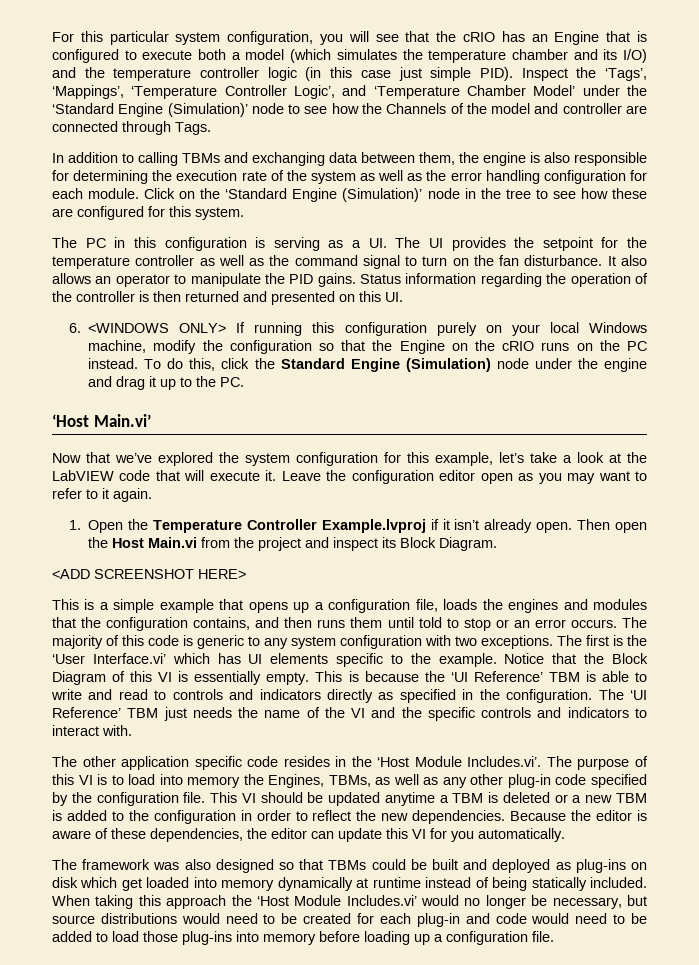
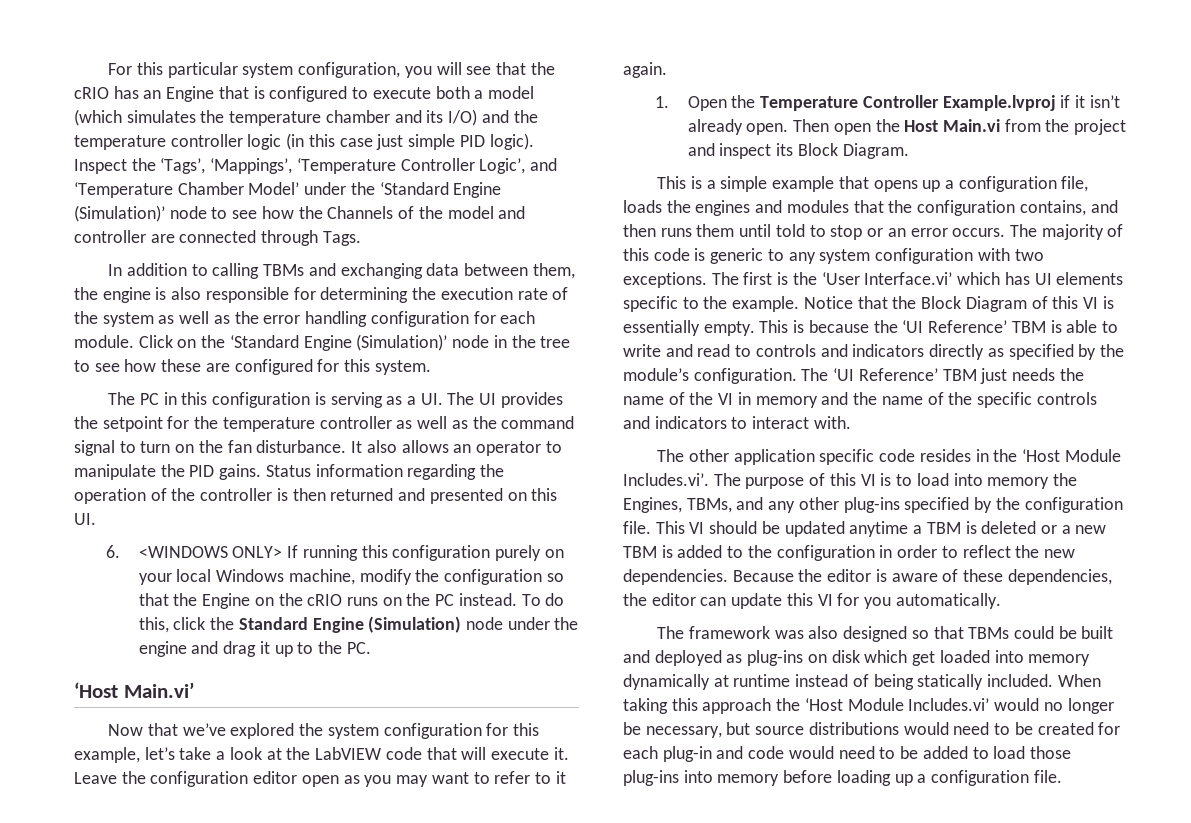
- For this particular system configuration, you will see that the cRIO has an Engine that is configured to execute both a model (which simulates the temperature chamber and its I/O) and the temperature controller logic (in this case just simple PID).
+ For this particular system configuration, you will see that the cRIO has an Engine that is configured to execute both a model (which simulates the temperature chamber and its I/O) and the temperature controller logic (in this case just simple PID logic).
- <ADD SCREENSHOT HERE>
- This is because the ‘UI Reference’ TBM is able to write and read to controls and indicators directly as specified in the configuration.
+ This is because the ‘UI Reference’ TBM is able to write and read to controls and indicators directly as specified by the module’s configuration.
- The ‘UI Reference’ TBM just needs the name of the VI and the specific controls and indicators to interact with.
+ The ‘UI Reference’ TBM just needs the name of the VI in memory and the name of the specific controls and indicators to interact with.
- The other application specific code resides in the ‘Host Module Includes.vi’. The purpose of this VI is to load into memory the Engines, TBMs, as well as any other plug-in code specified by the configuration file.
+ The other application specific code resides in the ‘Host Module Includes.vi’. The purpose of this VI is to load into memory the Engines, TBMs, and any other plug-ins specified by the configuration file.

